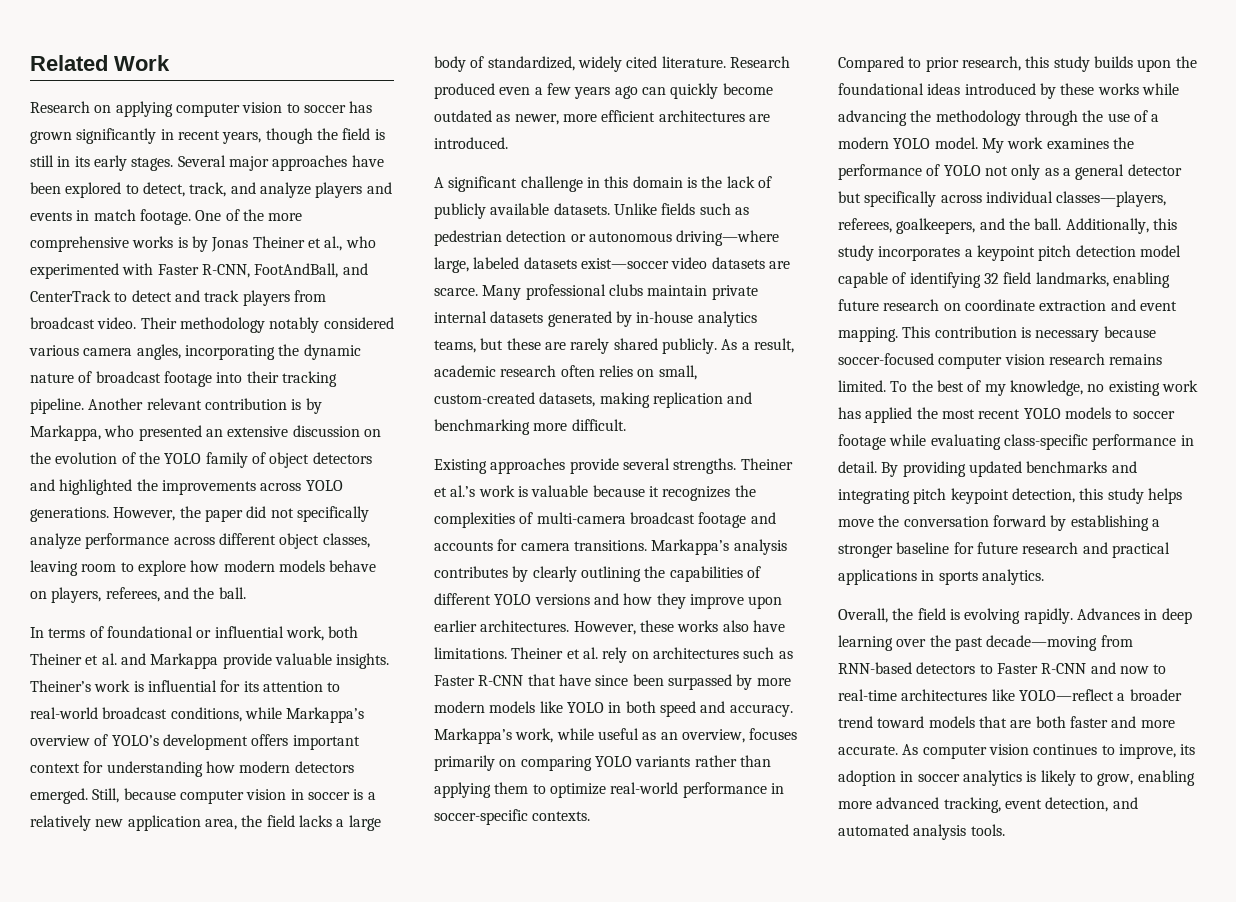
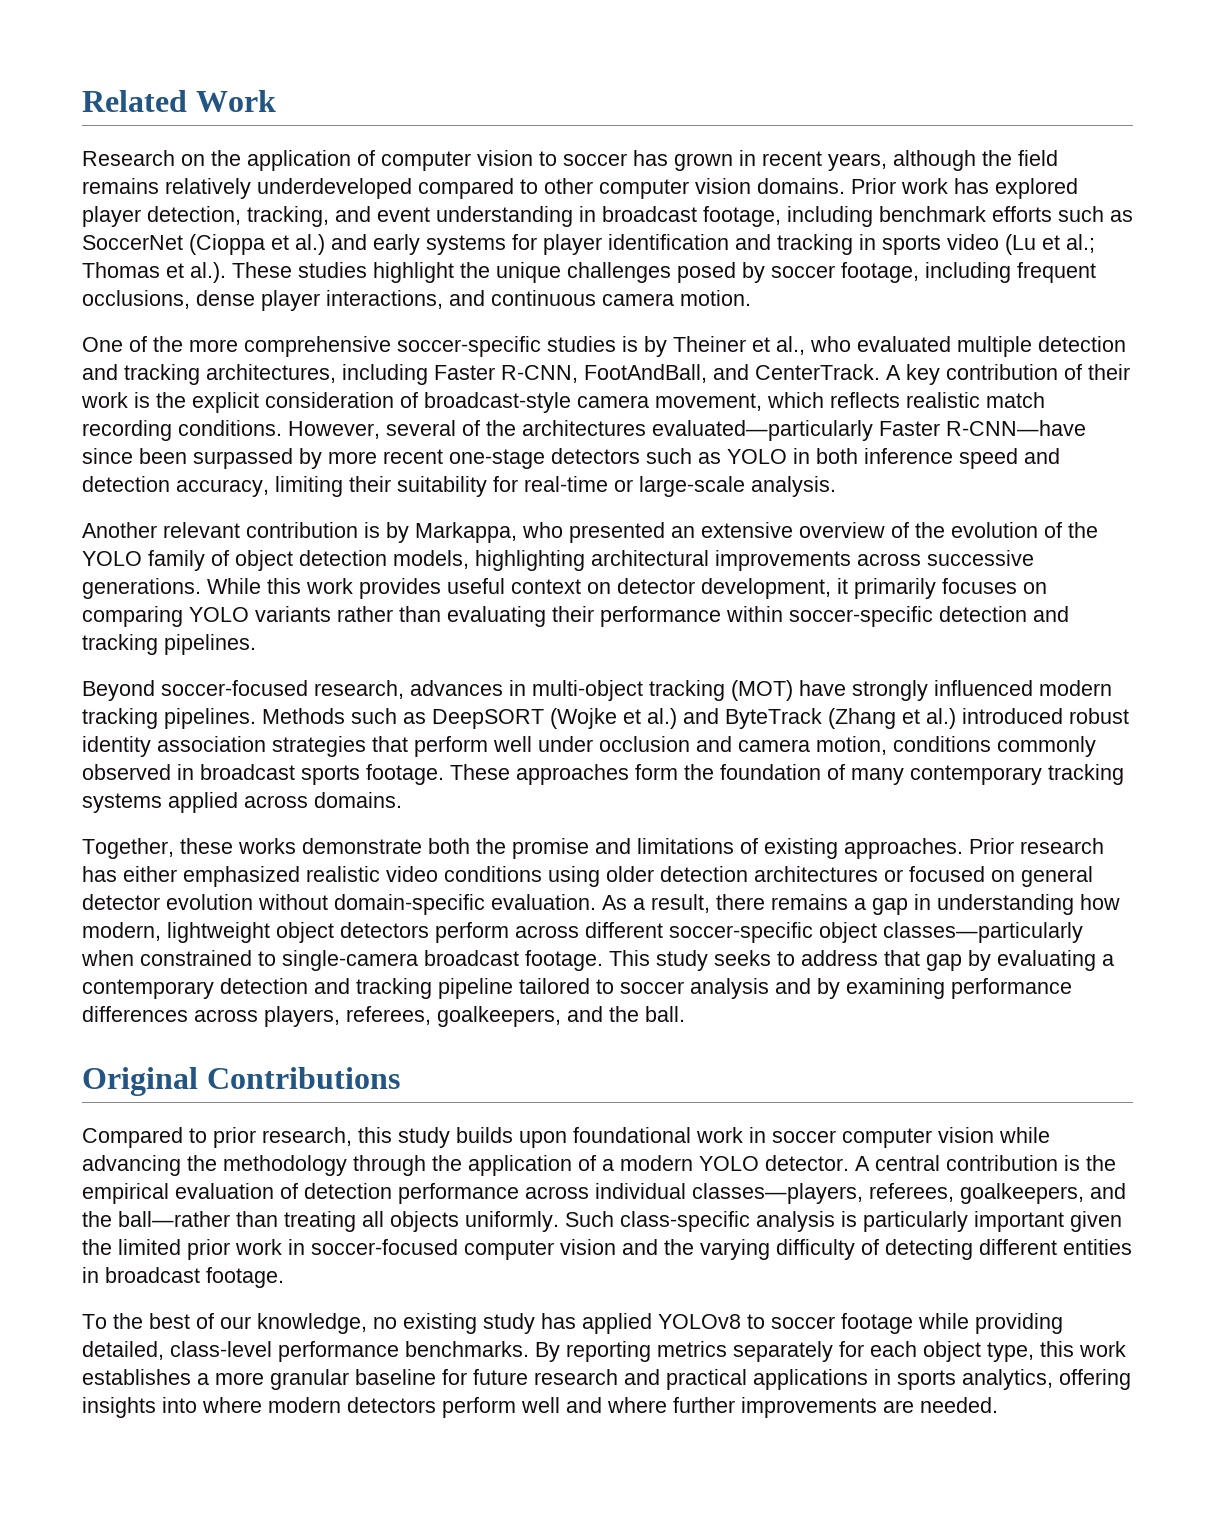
- Research on applying computer vision to soccer has grown significantly in recent years, though the field is still in its early stages. Several major approaches have been explored to detect, track, and analyze players and events in match footage. One of the more comprehensive works is by Jonas Theiner et al., who experimented with Faster R-CNN, FootAndBall, and CenterTrack to detect and track players from broadcast video. Their methodology notably considered various camera angles, incorporating the dynamic nature of broadcast footage into their tracking pipeline. Another relevant contribution is by Markappa, who presented an extensive discussion on the evolution of the YOLO family of object detectors and highlighted the improvements across YOLO generations. However, the paper did not specifically analyze performance across different object classes, leaving room to explore how modern models behave on players, referees, and the ball.
- In terms of foundational or influential work, both Theiner et al. and Markappa provide valuable insights. Theiner’s work is influential for its attention to real-world broadcast conditions, while Markappa’s overview of YOLO’s development offers important context for understanding how modern detectors emerged. Still, because computer vision in soccer is a relatively new application area, the field lacks a large body of standardized, widely cited literature. Research produced even a few years ago can quickly become outdated as newer, more efficient architectures are introduced.
- A significant challenge in this domain is the lack of publicly available datasets. Unlike fields such as pedestrian detection or autonomous driving—where large, labeled datasets exist—soccer video datasets are scarce. Many professional clubs maintain private internal datasets generated by in-house analytics teams, but these are rarely shared publicly. As a result, academic research often relies on small, custom-created datasets, making replication and benchmarking more difficult.
- Existing approaches provide several strengths. Theiner et al.’s work is valuable because it recognizes the complexities of multi-camera broadcast footage and accounts for camera transitions. Markappa’s analysis contributes by clearly outlining the capabilities of different YOLO versions and how they improve upon earlier architectures. However, these works also have limitations. Theiner et al. rely on architectures such as Faster R-CNN that have since been surpassed by more modern models like YOLO in both speed and accuracy. Markappa’s work, while useful as an overview, focuses primarily on comparing YOLO variants rather than applying them to optimize real-world performance in soccer-specific contexts.
+ Research on the application of computer vision to soccer has grown in recent years, although the field remains relatively underdeveloped compared to other computer vision domains. Prior work has explored player detection, tracking, and event understanding in broadcast footage, including benchmark efforts such as SoccerNet (Cioppa et al.) and early systems for player identification and tracking in sports video (Lu et al.; Thomas et al.). These studies highlight the unique challenges posed by soccer footage, including frequent occlusions, dense player interactions, and continuous camera motion.
+ One of the more comprehensive soccer-specific studies is by Theiner et al., who evaluated multiple detection and tracking architectures, including Faster R-CNN, FootAndBall, and CenterTrack. A key contribution of their work is the explicit consideration of broadcast-style camera movement, which reflects realistic match recording conditions. However, several of the architectures evaluated—particularly Faster R-CNN—have since been surpassed by more recent one-stage detectors such as YOLO in both inference speed and detection accuracy, limiting their suitability for real-time or large-scale analysis.
+ Another relevant contribution is by Markappa, who presented an extensive overview of the evolution of the YOLO family of object detection models, highlighting architectural improvements across successive generations. While this work provides useful context on detector development, it primarily focuses on comparing YOLO variants rather than evaluating their performance within soccer-specific detection and tracking pipelines.
+ Beyond soccer-focused research, advances in multi-object tracking (MOT) have strongly influenced modern tracking pipelines. Methods such as DeepSORT (Wojke et al.) and ByteTrack (Zhang et al.) introduced robust identity association strategies that perform well under occlusion and camera motion, conditions commonly observed in broadcast sports footage. These approaches form the foundation of many contemporary tracking systems applied across domains.
+ Together, these works demonstrate both the promise and limitations of existing approaches. Prior research has either emphasized realistic video conditions using older detection architectures or focused on general detector evolution without domain-specific evaluation. As a result, there remains a gap in understanding how modern, lightweight object detectors perform across different soccer-specific object classes—particularly when constrained to single-camera broadcast footage. This study seeks to address that gap by evaluating a contemporary detection and tracking pipeline tailored to soccer analysis and by examining performance differences across players, referees, goalkeepers, and the ball.
+ Original Contributions
- Compared to prior research, this study builds upon the foundational ideas introduced by these works while advancing the methodology through the use of a modern YOLO model. My work examines the performance of YOLO not only as a general detector but specifically across individual classes—players, referees, goalkeepers, and the ball. Additionally, this study incorporates a keypoint pitch detection model capable of identifying 32 field landmarks, enabling future research on coordinate extraction and event mapping. This contribution is necessary because soccer-focused computer vision research remains limited. To the best of my knowledge, no existing work has applied the most recent YOLO models to soccer footage while evaluating class-specific performance in detail. By providing updated benchmarks and integrating pitch keypoint detection, this study helps move the conversation forward by establishing a stronger baseline for future research and practical applications in sports analytics.
- Overall, the field is evolving rapidly. Advances in deep learning over the past decade—moving from RNN-based detectors to Faster R-CNN and now to real-time architectures like YOLO—reflect a broader trend toward models that are both faster and more accurate. As computer vision continues to improve, its adoption in soccer analytics is likely to grow, enabling more advanced tracking, event detection, and automated analysis tools.
+ Compared to prior research, this study builds upon foundational work in soccer computer vision while advancing the methodology through the application of a modern YOLO detector. A central contribution is the empirical evaluation of detection performance across individual classes—players, referees, goalkeepers, and the ball—rather than treating all objects uniformly. Such class-specific analysis is particularly important given the limited prior work in soccer-focused computer vision and the varying difficulty of detecting different entities in broadcast footage.
+ To the best of our knowledge, no existing study has applied YOLOv8 to soccer footage while providing detailed, class-level performance benchmarks. By reporting metrics separately for each object type, this work establishes a more granular baseline for future research and practical applications in sports analytics, offering insights into where modern detectors perform well and where further improvements are needed.

